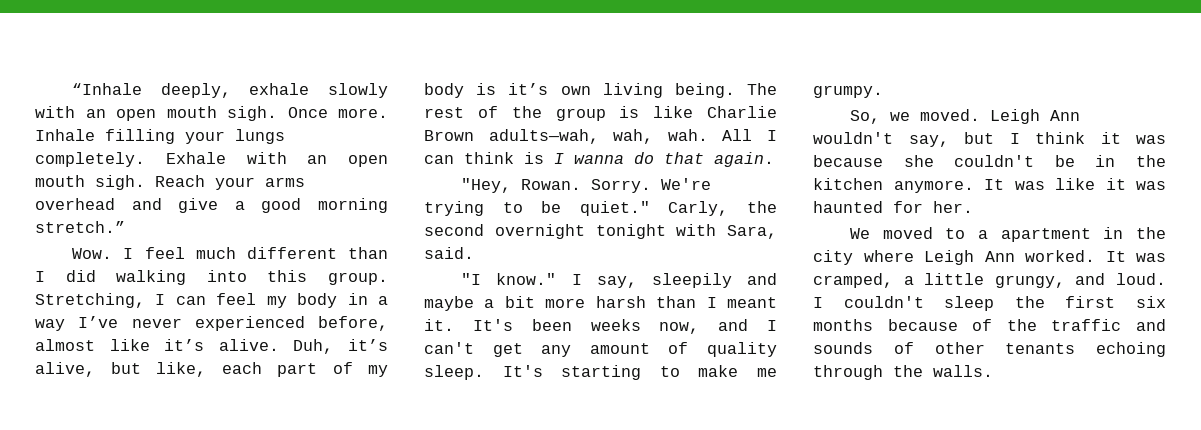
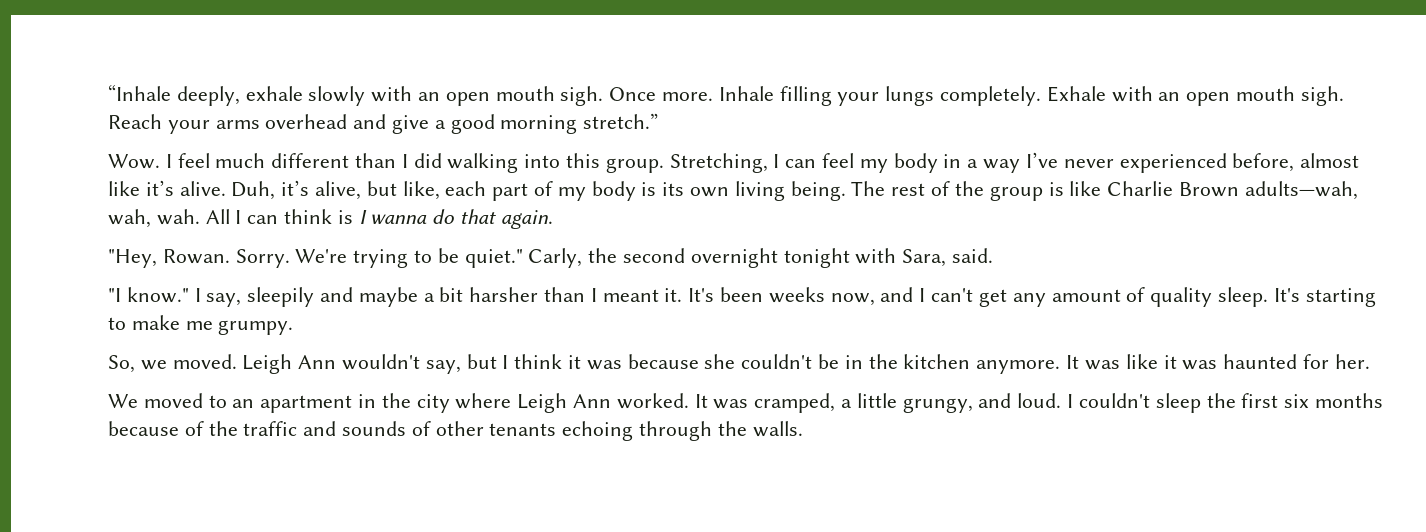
- Duh, it’s alive, but like, each part of my body is it’s own living being.
+ Duh, it’s alive, but like, each part of my body is its own living being.
- I say, sleepily and maybe a bit more harsh than I meant it.
+ I say, sleepily and maybe a bit harsher than I meant it.
- We moved to a apartment in the city where Leigh Ann worked.
+ We moved to an apartment in the city where Leigh Ann worked.

